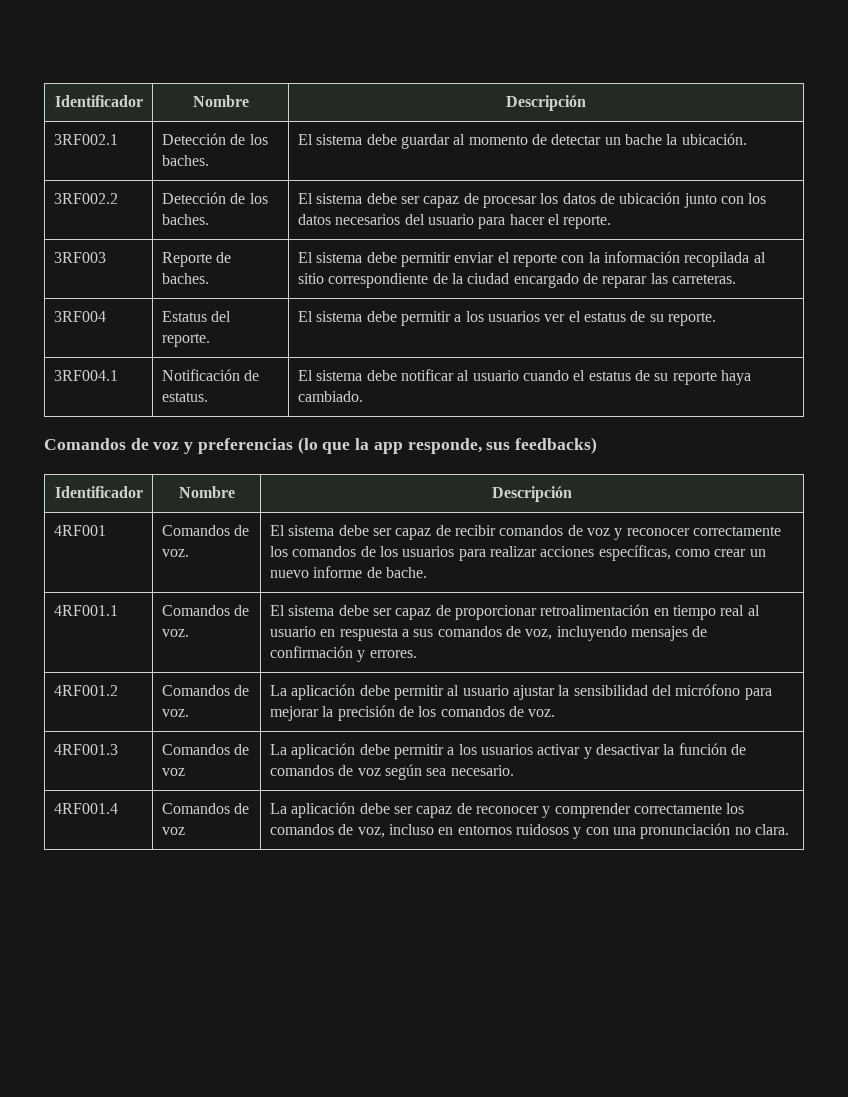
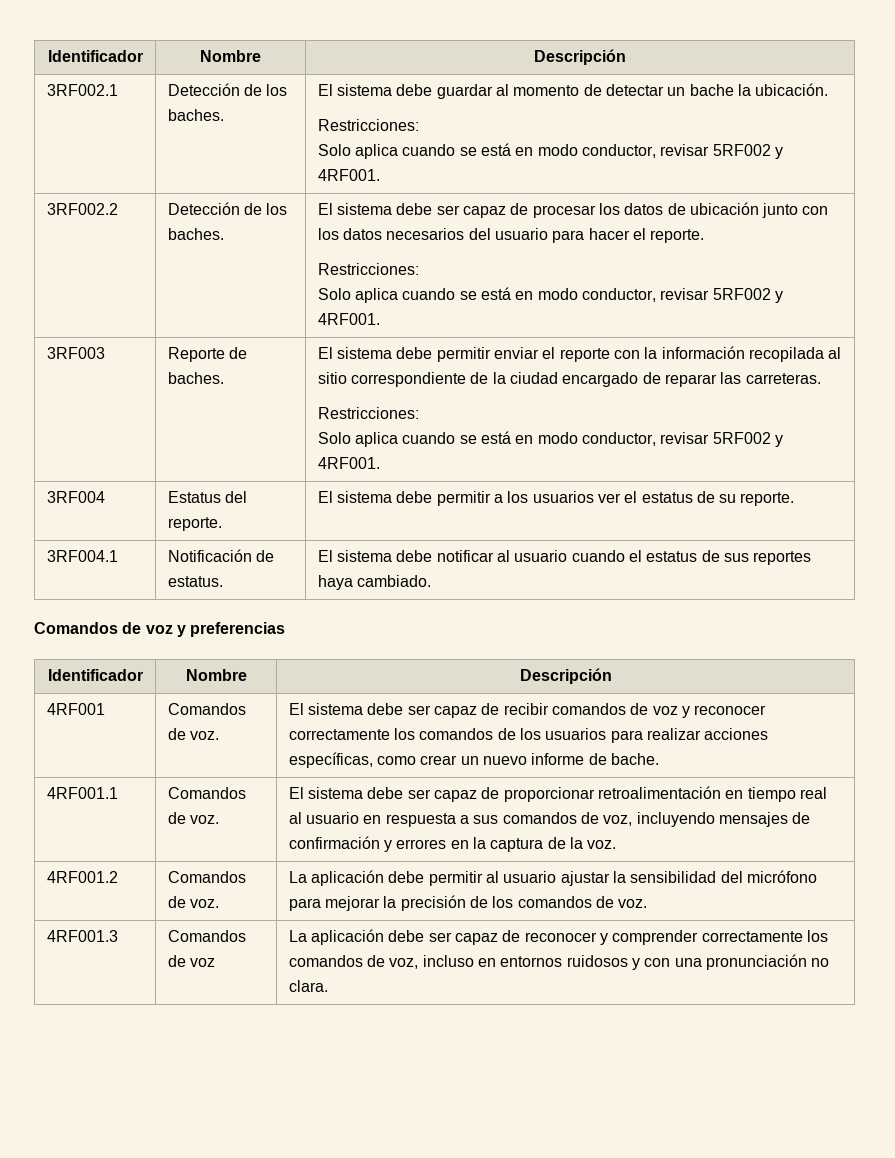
  3RF002.1 | Detección de los baches. | El sistema debe guardar al momento de detectar un bache la ubicación.
+ Restricciones:
+ Solo aplica cuando se está en modo conductor, revisar 5RF002 y 4RF001.
  3RF002.2 | Detección de los baches. | El sistema debe ser capaz de procesar los datos de ubicación junto con los datos necesarios del usuario para hacer el reporte.
+ Restricciones:
+ Solo aplica cuando se está en modo conductor, revisar 5RF002 y 4RF001.
  3RF003 | Reporte de baches. | El sistema debe permitir enviar el reporte con la información recopilada al sitio correspondiente de la ciudad encargado de reparar las carreteras.
+ Restricciones:
+ Solo aplica cuando se está en modo conductor, revisar 5RF002 y 4RF001.
- 3RF004.1 | Notificación de estatus. | El sistema debe notificar al usuario cuando el estatus de su reporte haya cambiado.
+ 3RF004.1 | Notificación de estatus. | El sistema debe notificar al usuario cuando el estatus de sus reportes haya cambiado.
- Comandos de voz y preferencias (lo que la app responde, sus feedbacks)
+ Comandos de voz y preferencias
- 4RF001.1 | Comandos de voz. | El sistema debe ser capaz de proporcionar retroalimentación en tiempo real al usuario en respuesta a sus comandos de voz, incluyendo mensajes de confirmación y errores.
+ 4RF001.1 | Comandos de voz. | El sistema debe ser capaz de proporcionar retroalimentación en tiempo real al usuario en respuesta a sus comandos de voz, incluyendo mensajes de confirmación y errores en la captura de la voz.
- 4RF001.3 | Comandos de voz | La aplicación debe permitir a los usuarios activar y desactivar la función de comandos de voz según sea necesario.
- 4RF001.4 | Comandos de voz | La aplicación debe ser capaz de reconocer y comprender correctamente los comandos de voz, incluso en entornos ruidosos y con una pronunciación no clara.
+ 4RF001.3 | Comandos de voz | La aplicación debe ser capaz de reconocer y comprender correctamente los comandos de voz, incluso en entornos ruidosos y con una pronunciación no clara.

